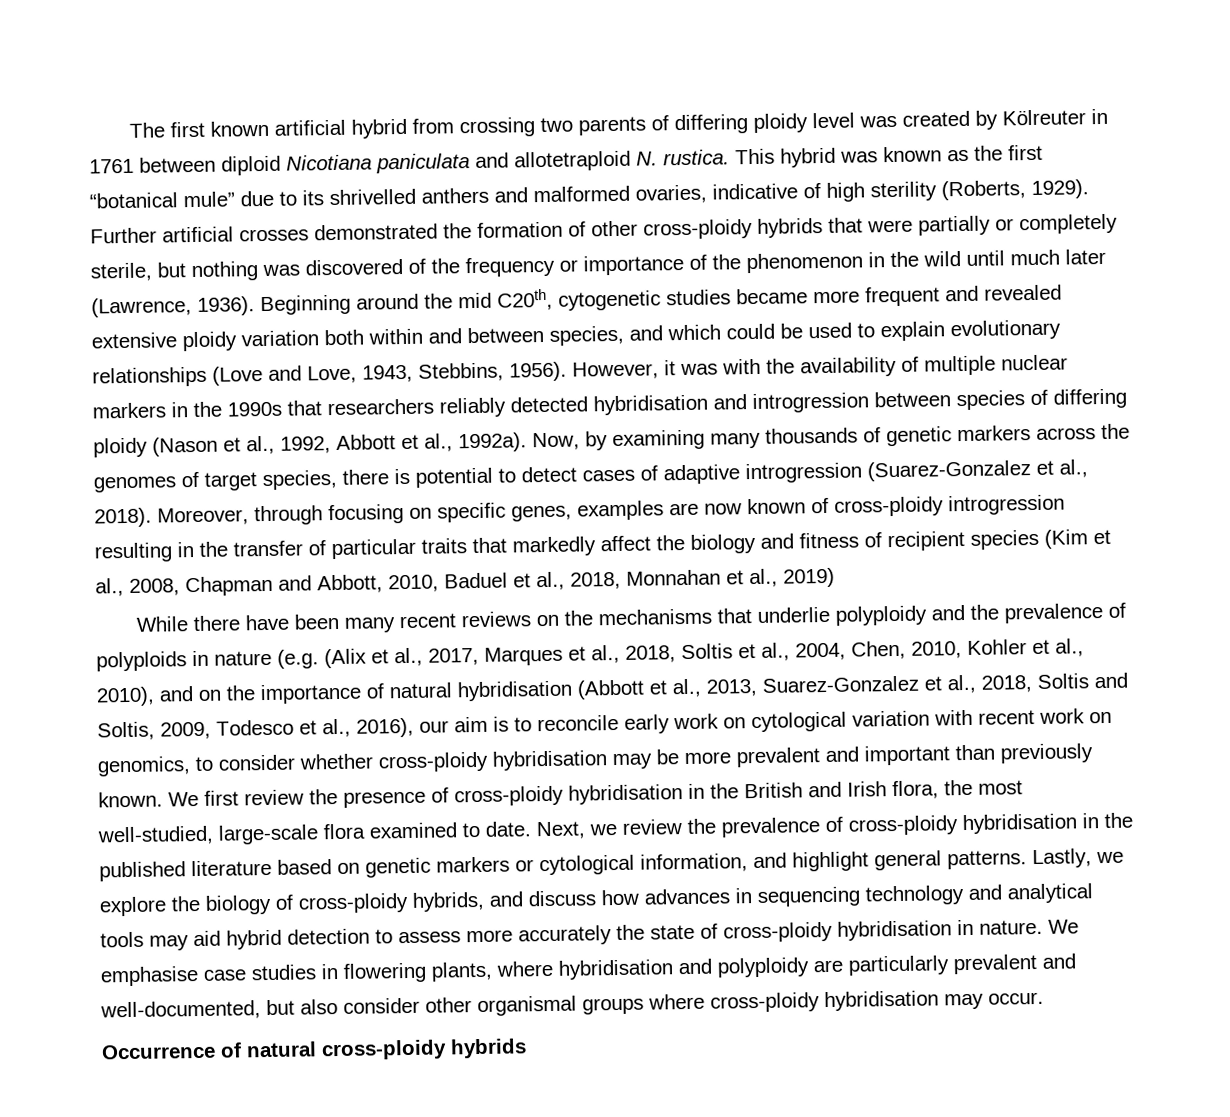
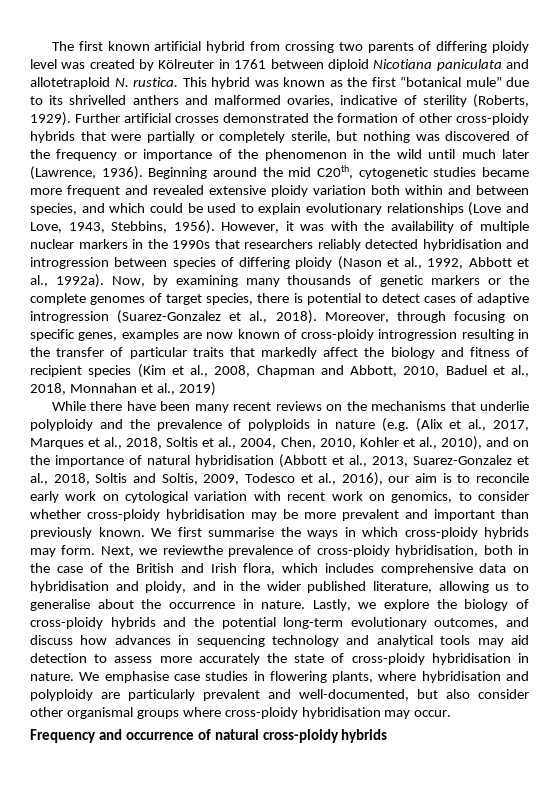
- This hybrid was known as the first “botanical mule” due to its shrivelled anthers and malformed ovaries, indicative of high sterility (Roberts, 1929).
+ This hybrid was known as the first “botanical mule” due to its shrivelled anthers and malformed ovaries, indicative of sterility (Roberts, 1929).
- Now, by examining many thousands of genetic markers across the genomes of target species, there is potential to detect cases of adaptive introgression (Suarez-Gonzalez et al., 2018).
+ Now, by examining many thousands of genetic markers or the complete genomes of target species, there is potential to detect cases of adaptive introgression (Suarez-Gonzalez et al., 2018).
- We first review the presence of cross-ploidy hybridisation in the British and Irish flora, the most well-studied, large-scale flora examined to date. Next, we review the prevalence of cross-ploidy hybridisation in the published literature based on genetic markers or cytological information, and highlight general patterns.
+ We first summarise the ways in which cross-ploidy hybrids may form. Next, we reviewthe prevalence of cross-ploidy hybridisation, both in the case of the British and Irish flora, which includes comprehensive data on hybridisation and ploidy, and in the wider published literature, allowing us to generalise about the occurrence in nature.
- Lastly, we explore the biology of cross-ploidy hybrids, and discuss how advances in sequencing technology and analytical tools may aid hybrid detection to assess more accurately the state of cross-ploidy hybridisation in nature.
+ Lastly, we explore the biology of cross-ploidy hybrids and the potential long-term evolutionary outcomes, and discuss how advances in sequencing technology and analytical tools may aid detection to assess more accurately the state of cross-ploidy hybridisation in nature.
- Occurrence of natural cross-ploidy hybrids
+ Frequency and occurrence of natural cross-ploidy hybrids

